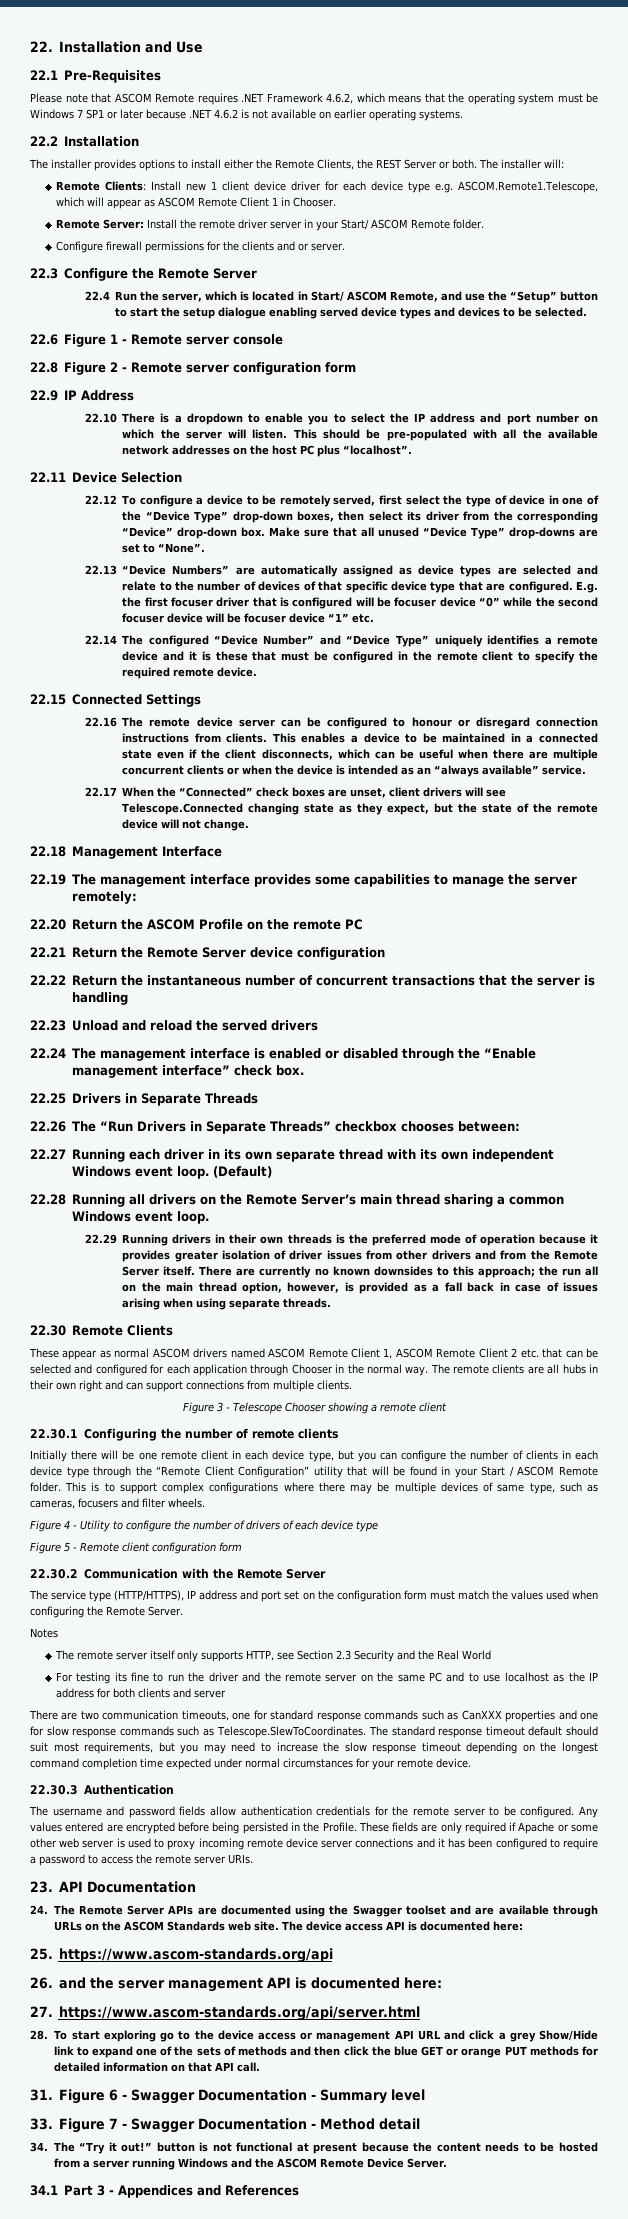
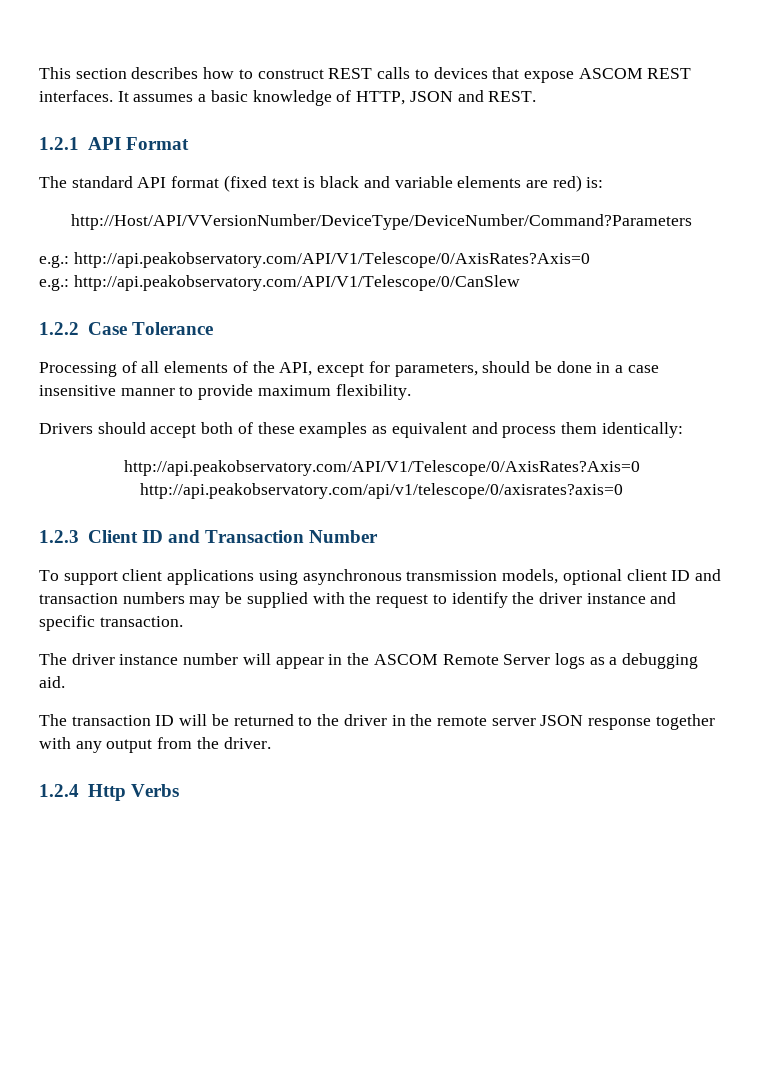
- 22. Installation and Use
- 22.1 Pre-Requisites
- Please note that ASCOM Remote requires .NET Framework 4.6.2, which means that the operating system must be Windows 7 SP1 or later because .NET 4.6.2 is not available on earlier operating systems.
- 22.2 Installation
- The installer provides options to install either the Remote Clients, the REST Server or both. The installer will:
- Remote Clients: Install new 1 client device driver for each device type e.g. ASCOM.Remote1.Telescope, which will appear as ASCOM Remote Client 1 in Chooser.
- Remote Server: Install the remote driver server in your Start/ ASCOM Remote folder.
- Configure firewall permissions for the clients and or server.
- 22.3 Configure the Remote Server
- 22.4 Run the server, which is located in Start/ ASCOM Remote, and use the “Setup” button to start the setup dialogue enabling served device types and devices to be selected.
- 22.6 Figure 1 - Remote server console
- 22.8 Figure 2 - Remote server configuration form
- 22.9 IP Address
- 22.10 There is a dropdown to enable you to select the IP address and port number on which the server will listen. This should be pre-populated with all the available network addresses on the host PC plus “localhost”.
- 22.11 Device Selection
- 22.12 To configure a device to be remotely served, first select the type of device in one of the “Device Type” drop-down boxes, then select its driver from the corresponding “Device” drop-down box. Make sure that all unused “Device Type” drop-downs are set to “None”.
- 22.13 “Device Numbers” are automatically assigned as device types are selected and relate to the number of devices of that specific device type that are configured. E.g. the first focuser driver that is configured will be focuser device “0” while the second focuser device will be focuser device “1” etc.
- 22.14 The configured “Device Number” and “Device Type” uniquely identifies a remote device and it is these that must be configured in the remote client to specify the required remote device.
- 22.15 Connected Settings
- 22.16 The remote device server can be configured to honour or disregard connection instructions from clients. This enables a device to be maintained in a connected state even if the client disconnects, which can be useful when there are multiple concurrent clients or when the device is intended as an “always available” service.
- 22.17 When the “Connected” check boxes are unset, client drivers will see Telescope.Connected changing state as they expect, but the state of the remote device will not change.
- 22.18 Management Interface
- 22.19 The management interface provides some capabilities to manage the server remotely:
- 22.20 Return the ASCOM Profile on the remote PC
- 22.21 Return the Remote Server device configuration
- 22.22 Return the instantaneous number of concurrent transactions that the server is handling
- 22.23 Unload and reload the served drivers
- 22.24 The management interface is enabled or disabled through the “Enable management interface” check box.
- 22.25 Drivers in Separate Threads
- 22.26 The “Run Drivers in Separate Threads” checkbox chooses between:
- 22.27 Running each driver in its own separate thread with its own independent Windows event loop. (Default)
- 22.28 Running all drivers on the Remote Server’s main thread sharing a common Windows event loop.
- 22.29 Running drivers in their own threads is the preferred mode of operation because it provides greater isolation of driver issues from other drivers and from the Remote Server itself. There are currently no known downsides to this approach; the run all on the main thread option, however, is provided as a fall back in case of issues arising when using separate threads.
- 22.30 Remote Clients
- These appear as normal ASCOM drivers named ASCOM Remote Client 1, ASCOM Remote Client 2 etc. that can be selected and configured for each application through Chooser in the normal way. The remote clients are all hubs in their own right and can support connections from multiple clients.
- Figure 3 - Telescope Chooser showing a remote client
- 22.30.1 Configuring the number of remote clients
- Initially there will be one remote client in each device type, but you can configure the number of clients in each device type through the “Remote Client Configuration” utility that will be found in your Start / ASCOM Remote folder. This is to support complex configurations where there may be multiple devices of same type, such as cameras, focusers and filter wheels.
- Figure 4 - Utility to configure the number of drivers of each device type
- Figure 5 - Remote client configuration form
- 22.30.2 Communication with the Remote Server
- The service type (HTTP/HTTPS), IP address and port set on the configuration form must match the values used when configuring the Remote Server.
- Notes
- The remote server itself only supports HTTP, see Section 2.3 Security and the Real World
- For testing its fine to run the driver and the remote server on the same PC and to use localhost as the IP address for both clients and server
- There are two communication timeouts, one for standard response commands such as CanXXX properties and one for slow response commands such as Telescope.SlewToCoordinates. The standard response timeout default should suit most requirements, but you may need to increase the slow response timeout depending on the longest command completion time expected under normal circumstances for your remote device.
- 22.30.3 Authentication
- The username and password fields allow authentication credentials for the remote server to be configured. Any values entered are encrypted before being persisted in the Profile. These fields are only required if Apache or some other web server is used to proxy incoming remote device server connections and it has been configured to require a password to access the remote server URIs.
- 23. API Documentation
- 24. The Remote Server APIs are documented using the Swagger toolset and are available through URLs on the ASCOM Standards web site. The device access API is documented here:
- 25. https://www.ascom-standards.org/api
- 26. and the server management API is documented here:
- 27. https://www.ascom-standards.org/api/server.html
- 28. To start exploring go to the device access or management API URL and click a grey Show/Hide link to expand one of the sets of methods and then click the blue GET or orange PUT methods for detailed information on that API call.
- 31. Figure 6 - Swagger Documentation - Summary level
- 33. Figure 7 - Swagger Documentation - Method detail
- 34. The “Try it out!” button is not functional at present because the content needs to be hosted from a server running Windows and the ASCOM Remote Device Server.
- 34.1 Part 3 - Appendices and References
+ This section describes how to construct REST calls to devices that expose ASCOM REST interfaces. It assumes a basic knowledge of HTTP, JSON and REST.
+ 1.2.1 API Format
+ The standard API format (fixed text is black and variable elements are red) is:
+ http://Host/API/VVersionNumber/DeviceType/DeviceNumber/Command?Parameters
+ e.g.: http://api.peakobservatory.com/API/V1/Telescope/0/AxisRates?Axis=0
+ e.g.: http://api.peakobservatory.com/API/V1/Telescope/0/CanSlew
+ 1.2.2 Case Tolerance
+ Processing of all elements of the API, except for parameters, should be done in a case insensitive manner to provide maximum flexibility.
+ Drivers should accept both of these examples as equivalent and process them identically:
+ http://api.peakobservatory.com/API/V1/Telescope/0/AxisRates?Axis=0 http://api.peakobservatory.com/api/v1/telescope/0/axisrates?axis=0
+ 1.2.3 Client ID and Transaction Number
+ To support client applications using asynchronous transmission models, optional client ID and transaction numbers may be supplied with the request to identify the driver instance and specific transaction.
+ The driver instance number will appear in the ASCOM Remote Server logs as a debugging aid.
+ The transaction ID will be returned to the driver in the remote server JSON response together with any output from the driver.
+ 1.2.4 Http Verbs

